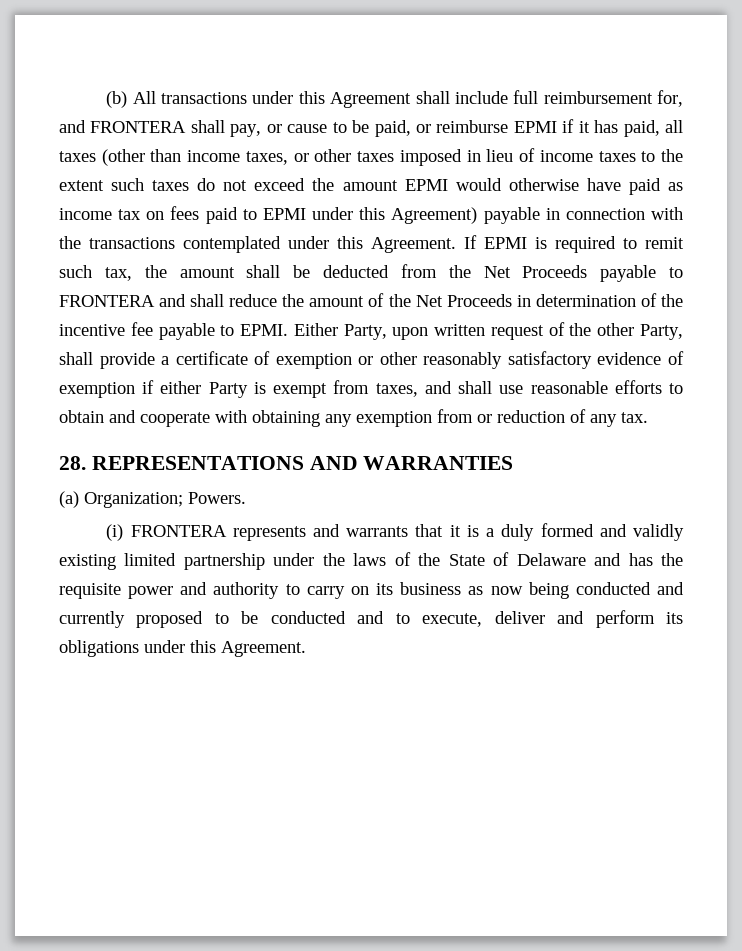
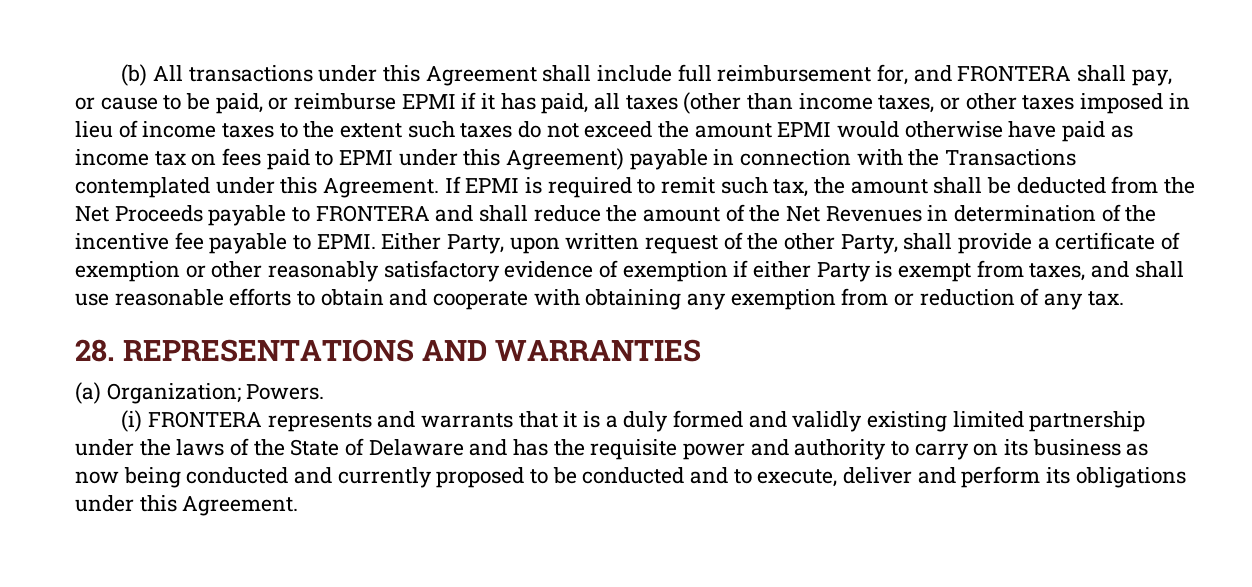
- (b) All transactions under this Agreement shall include full reimbursement for, and FRONTERA shall pay, or cause to be paid, or reimburse EPMI if it has paid, all taxes (other than income taxes, or other taxes imposed in lieu of income taxes to the extent such taxes do not exceed the amount EPMI would otherwise have paid as income tax on fees paid to EPMI under this Agreement) payable in connection with the transactions contemplated under this Agreement.
+ (b) All transactions under this Agreement shall include full reimbursement for, and FRONTERA shall pay, or cause to be paid, or reimburse EPMI if it has paid, all taxes (other than income taxes, or other taxes imposed in lieu of income taxes to the extent such taxes do not exceed the amount EPMI would otherwise have paid as income tax on fees paid to EPMI under this Agreement) payable in connection with the Transactions contemplated under this Agreement.
- If EPMI is required to remit such tax, the amount shall be deducted from the Net Proceeds payable to FRONTERA and shall reduce the amount of the Net Proceeds in determination of the incentive fee payable to EPMI.
+ If EPMI is required to remit such tax, the amount shall be deducted from the Net Proceeds payable to FRONTERA and shall reduce the amount of the Net Revenues in determination of the incentive fee payable to EPMI.

